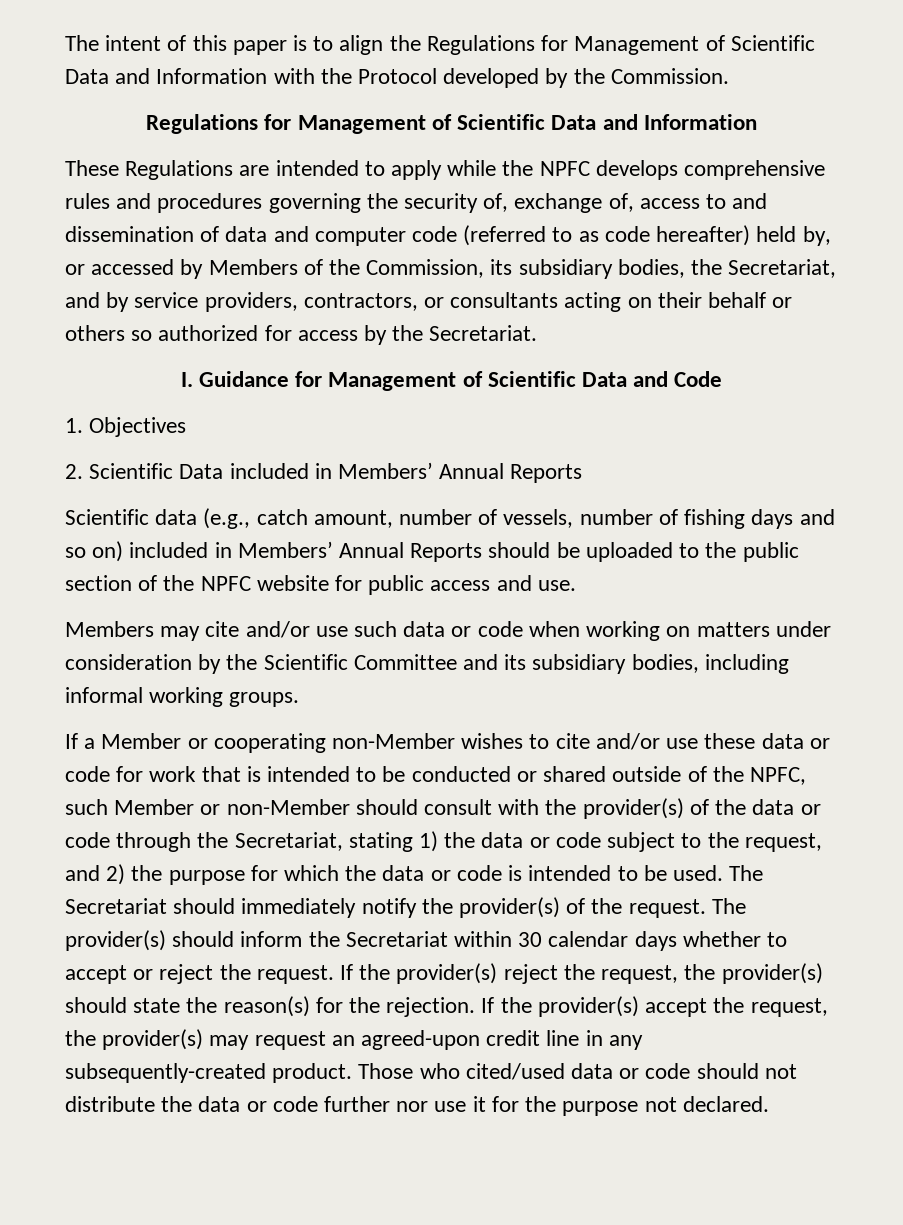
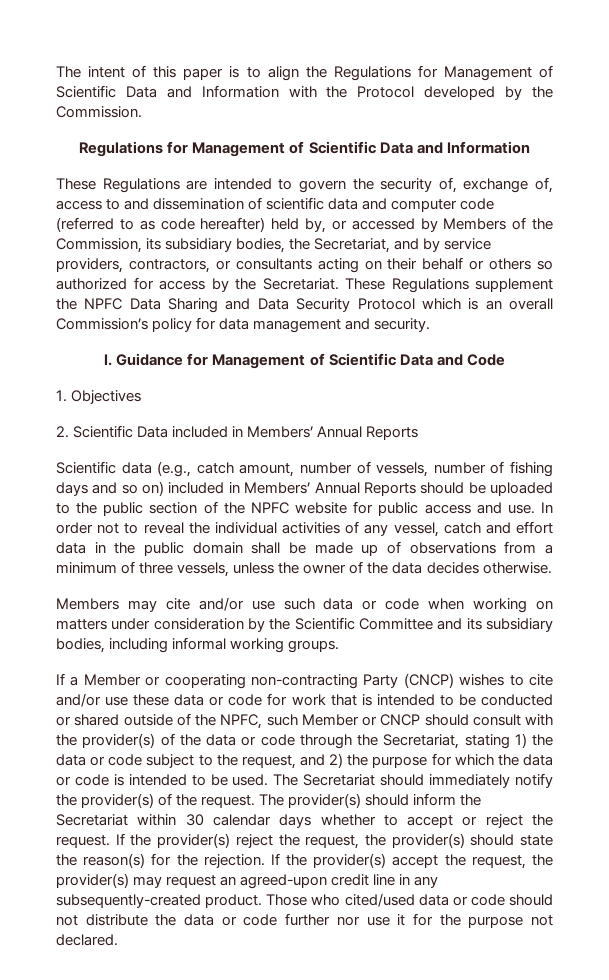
- These Regulations are intended to apply while the NPFC develops comprehensive rules and procedures governing the security of, exchange of, access to and dissemination of data and computer code (referred to as code hereafter) held by, or accessed by Members of the Commission, its subsidiary bodies, the Secretariat, and by service providers, contractors, or consultants acting on their behalf or others so authorized for access by the Secretariat.
+ These Regulations are intended to govern the security of, exchange of, access to and dissemination of scientific data and computer code (referred to as code hereafter) held by, or accessed by Members of the Commission, its subsidiary bodies, the Secretariat, and by service providers, contractors, or consultants acting on their behalf or others so authorized for access by the Secretariat. These Regulations supplement the NPFC Data Sharing and Data Security Protocol which is an overall Commission’s policy for data management and security.
+ In order not to reveal the individual activities of any vessel, catch and effort data in the public domain shall be made up of observations from a minimum of three vessels, unless the owner of the data decides otherwise.
- If a Member or cooperating non-Member wishes to cite and/or use these data or code for work that is intended to be conducted or shared outside of the NPFC, such Member or non-Member should consult with the provider(s) of the data or code through the Secretariat, stating 1) the data or code subject to the request, and 2) the purpose for which the data or code is intended to be used.
+ If a Member or cooperating non-contracting Party (CNCP) wishes to cite and/or use these data or code for work that is intended to be conducted or shared outside of the NPFC, such Member or CNCP should consult with the provider(s) of the data or code through the Secretariat, stating 1) the data or code subject to the request, and 2) the purpose for which the data or code is intended to be used.

